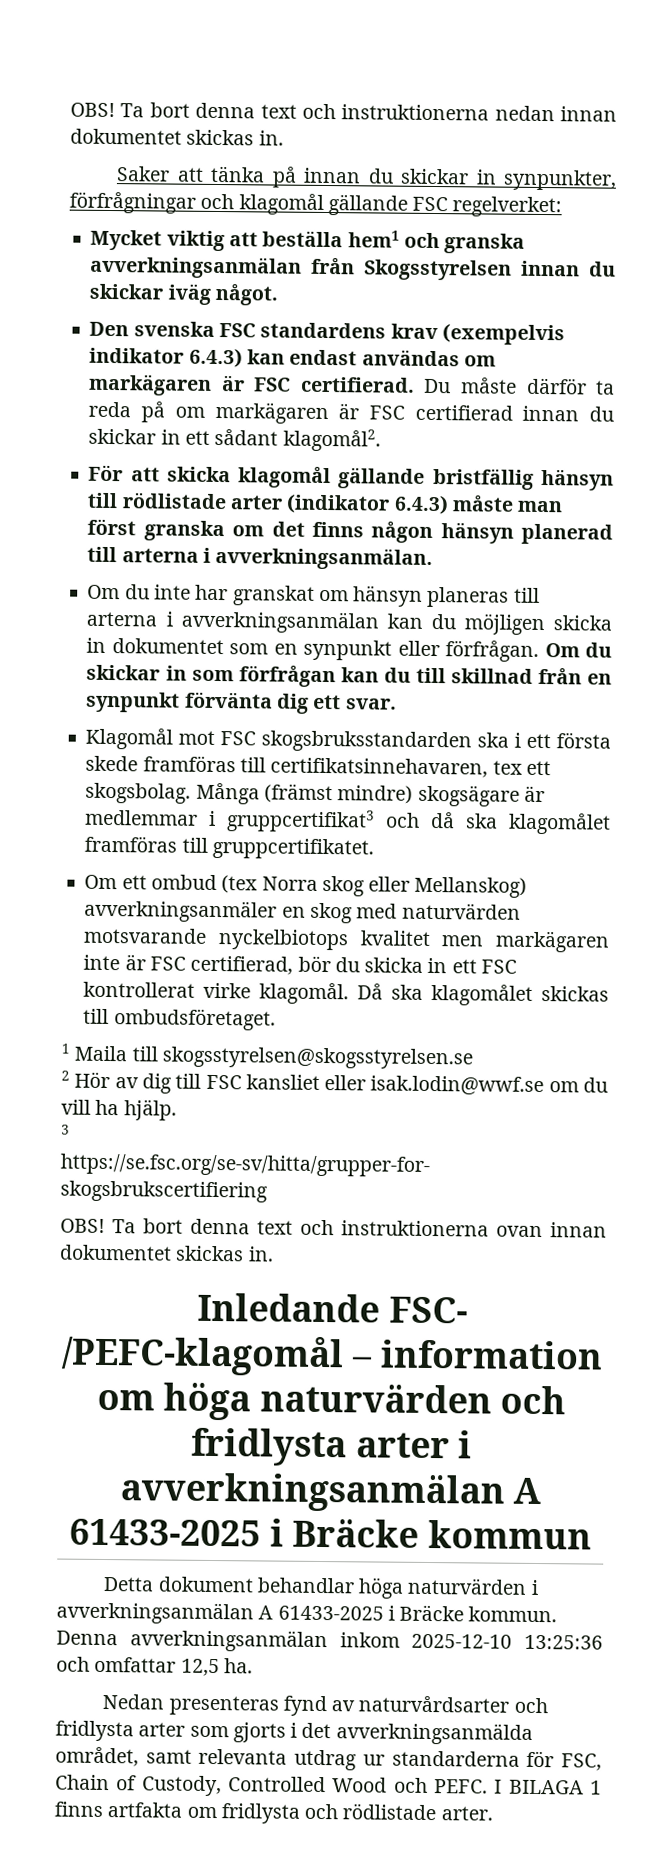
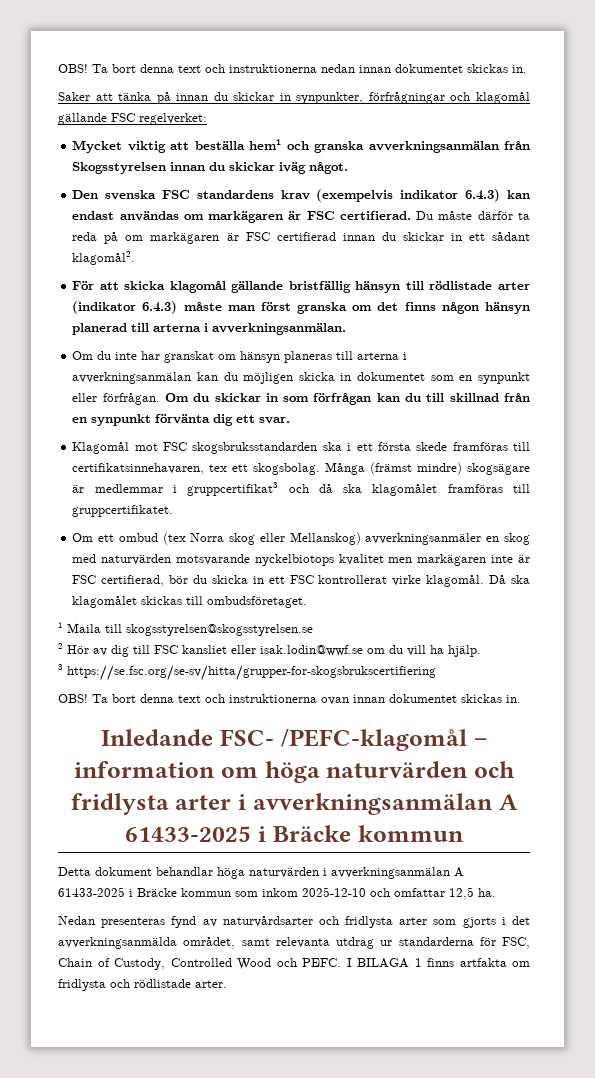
- Detta dokument behandlar höga naturvärden i avverkningsanmälan A 61433-2025 i Bräcke kommun. Denna avverkningsanmälan inkom 2025-12-10 13:25:36 och omfattar 12,5 ha.
+ Detta dokument behandlar höga naturvärden i avverkningsanmälan A 61433-2025 i Bräcke kommun som inkom 2025-12-10 och omfattar 12,5 ha.

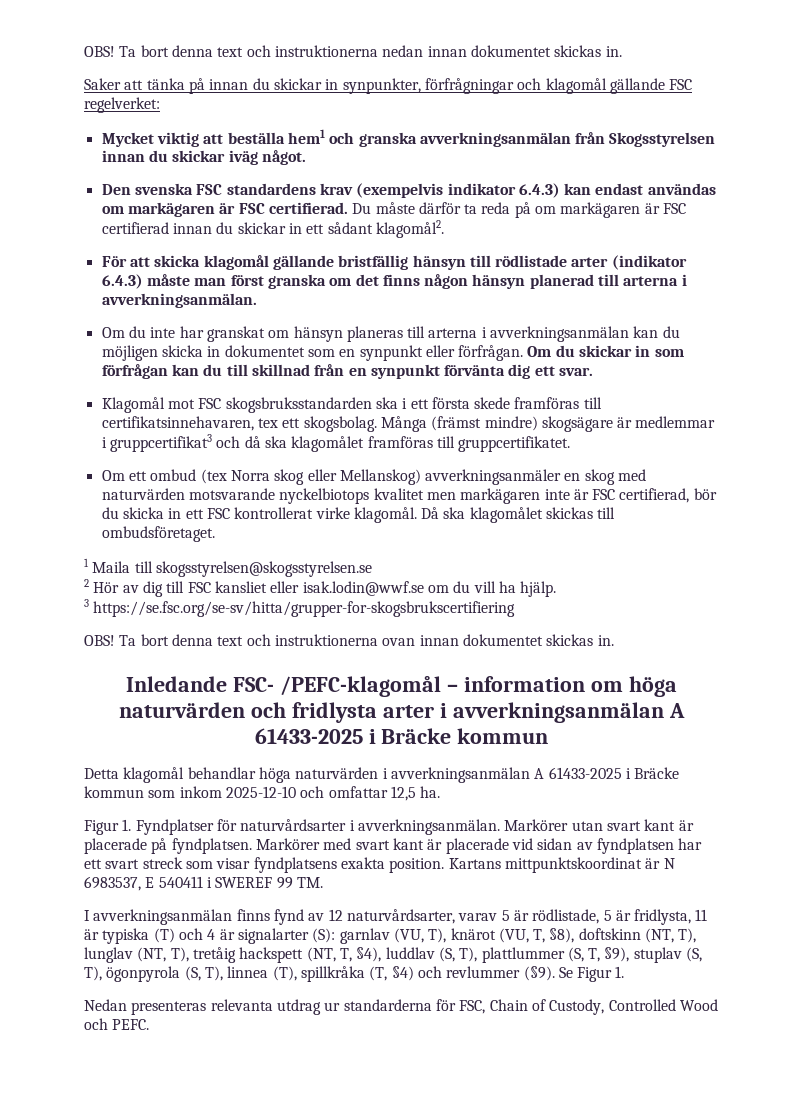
- Detta dokument behandlar höga naturvärden i avverkningsanmälan A 61433-2025 i Bräcke kommun som inkom 2025-12-10 och omfattar 12,5 ha.
+ Detta klagomål behandlar höga naturvärden i avverkningsanmälan A 61433-2025 i Bräcke kommun som inkom 2025-12-10 och omfattar 12,5 ha.
- Nedan presenteras fynd av naturvårdsarter och fridlysta arter som gjorts i det avverkningsanmälda området, samt relevanta utdrag ur standarderna för FSC, Chain of Custody, Controlled Wood och PEFC. I BILAGA 1 finns artfakta om fridlysta och rödlistade arter.
+ Figur 1. Fyndplatser för naturvårdsarter i avverkningsanmälan. Markörer utan svart kant är placerade på fyndplatsen. Markörer med svart kant är placerade vid sidan av fyndplatsen har ett svart streck som visar fyndplatsens exakta position. Kartans mittpunktskoordinat är N 6983537, E 540411 i SWEREF 99 TM.
+ I avverkningsanmälan finns fynd av 12 naturvårdsarter, varav 5 är rödlistade, 5 är fridlysta, 11 är typiska (T) och 4 är signalarter (S): garnlav (VU, T), knärot (VU, T, §8), doftskinn (NT, T), lunglav (NT, T), tretåig hackspett (NT, T, §4), luddlav (S, T), plattlummer (S, T, §9), stuplav (S, T), ögonpyrola (S, T), linnea (T), spillkråka (T, §4) och revlummer (§9). Se Figur 1.
+ Nedan presenteras relevanta utdrag ur standarderna för FSC, Chain of Custody, Controlled Wood och PEFC.

